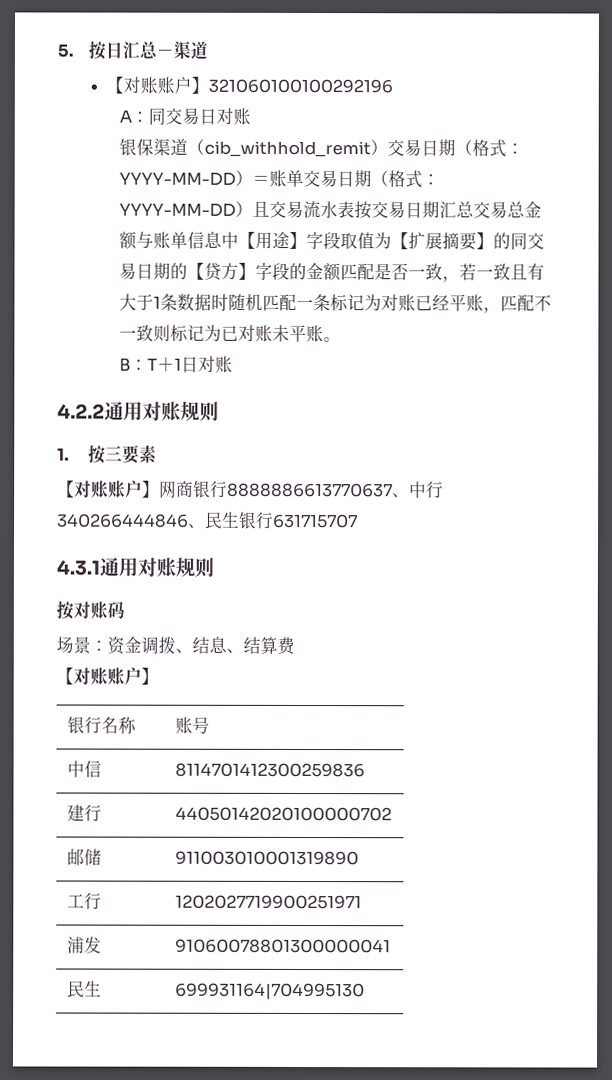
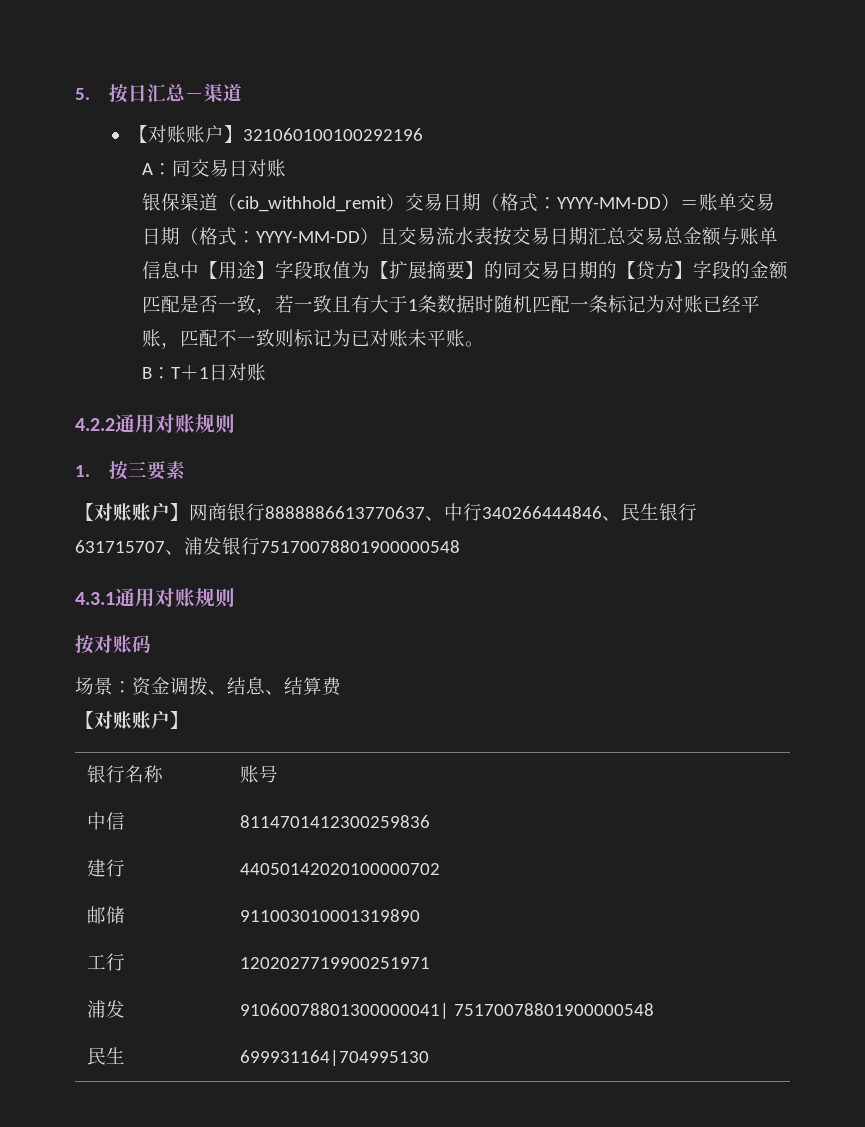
- 【对账账户】网商银行8888886613770637、中行340266444846、民生银行631715707
+ 【对账账户】网商银行8888886613770637、中行340266444846、民生银行631715707、浦发银行75170078801900000548
- 浦发 | 91060078801300000041
+ 浦发 | 91060078801300000041| 75170078801900000548

